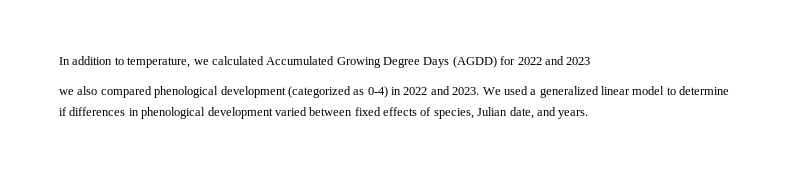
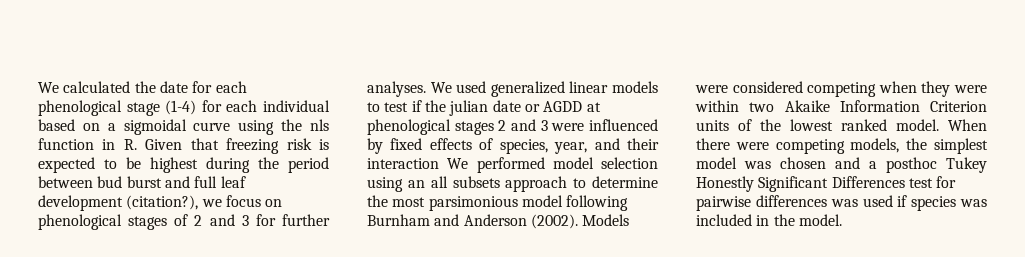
- In addition to temperature, we calculated Accumulated Growing Degree Days (AGDD) for 2022 and 2023
- we also compared phenological development (categorized as 0-4) in 2022 and 2023.
+ We calculated the date for each phenological stage (1-4) for each individual based on a sigmoidal curve using the nls function in R. Given that freezing risk is expected to be highest during the period between bud burst and full leaf development (citation?), we focus on phenological stages of 2 and 3 for further analyses.
- We used a generalized linear model to determine if differences in phenological development varied between fixed effects of species, Julian date, and years.
+ We used generalized linear models to test if the julian date or AGDD at phenological stages 2 and 3 were influenced by fixed effects of species, year, and their interaction We performed model selection using an all subsets approach to determine the most parsimonious model following Burnham and Anderson (2002). Models were considered competing when they were within two Akaike Information Criterion units of the lowest ranked model. When there were competing models, the simplest model was chosen and a posthoc Tukey Honestly Significant Differences test for pairwise differences was used if species was included in the model.

